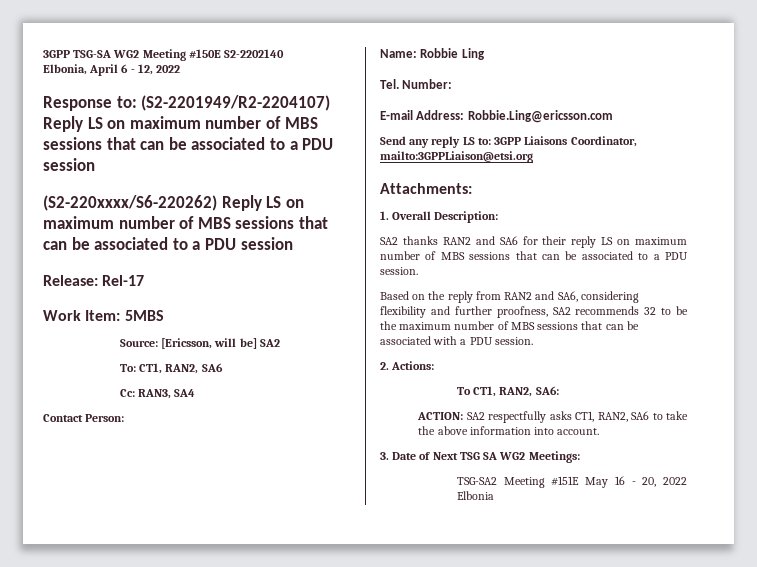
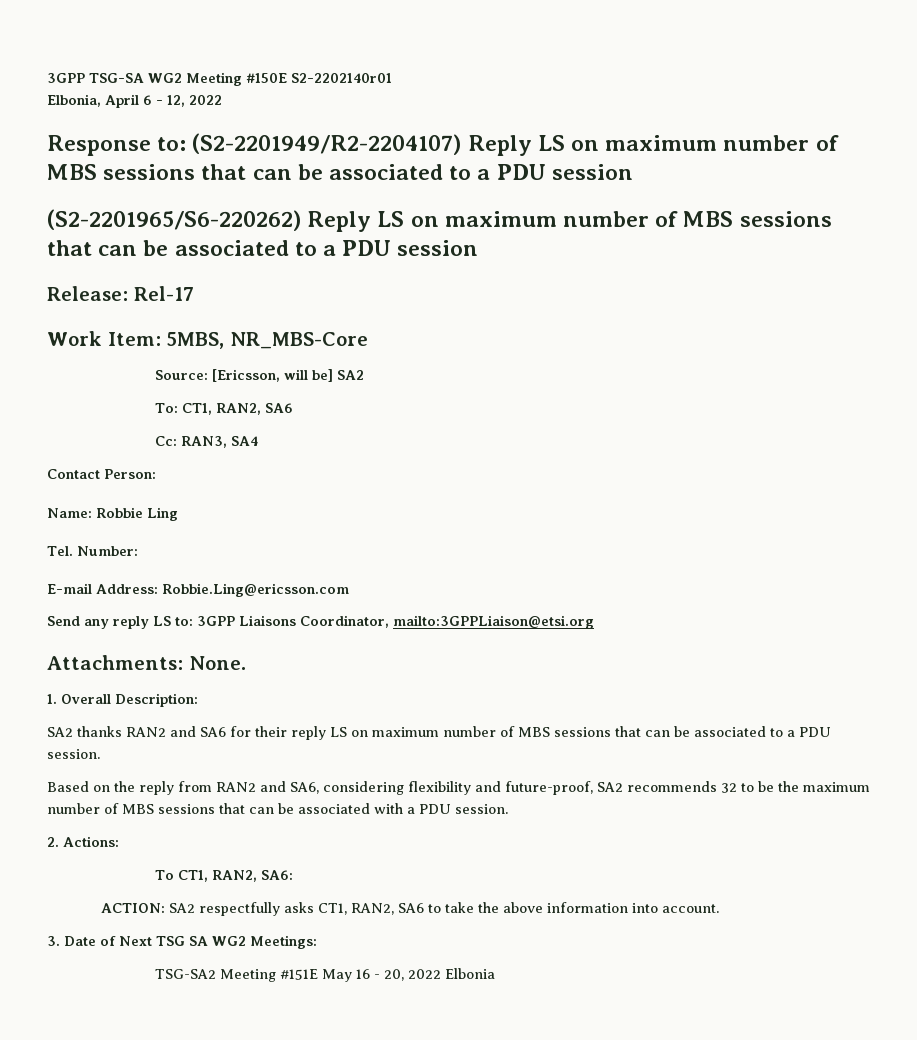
- 3GPP TSG-SA WG2 Meeting #150E S2-2202140
+ 3GPP TSG-SA WG2 Meeting #150E S2-2202140r01
- (S2-220xxxx/S6-220262) Reply LS on maximum number of MBS sessions that can be associated to a PDU session
+ (S2-2201965/S6-220262) Reply LS on maximum number of MBS sessions that can be associated to a PDU session
- Work Item: 5MBS
+ Work Item: 5MBS, NR_MBS-Core
- Attachments:
+ Attachments: None.
- Based on the reply from RAN2 and SA6, considering flexibility and further proofness, SA2 recommends 32 to be the maximum number of MBS sessions that can be associated with a PDU session.
+ Based on the reply from RAN2 and SA6, considering flexibility and future-proof, SA2 recommends 32 to be the maximum number of MBS sessions that can be associated with a PDU session.

